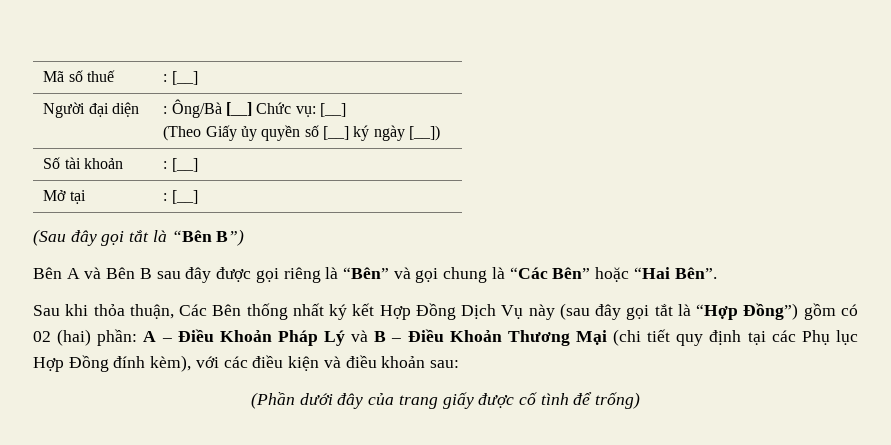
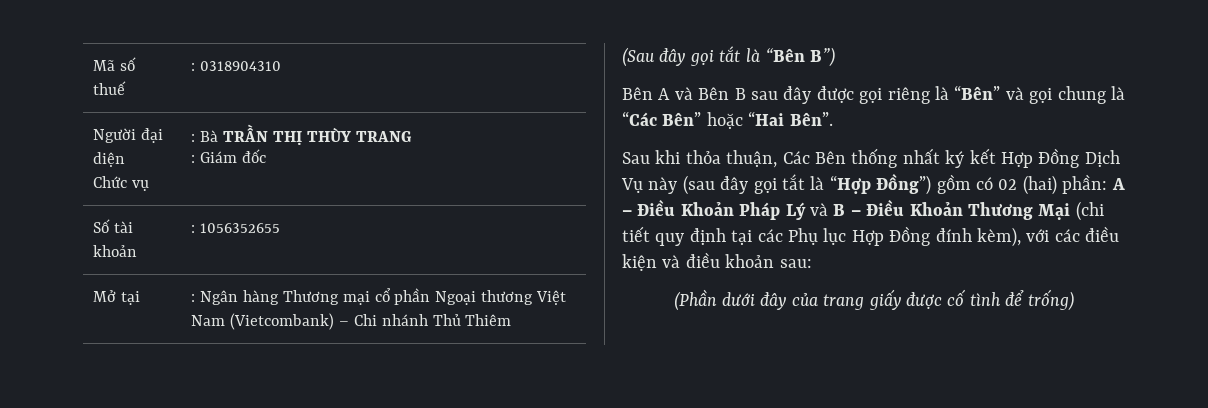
- Mã số thuế | : [__]
+ Mã số thuế | : 0318904310
- Người đại diện | : Ông/Bà [__] Chức vụ: [__]
- (Theo Giấy ủy quyền số [__] ký ngày [__])
+ Người đại diện
+ Chức vụ | : Bà TRẦN THỊ THÙY TRANG
+ : Giám đốc
- Số tài khoản | : [__]
+ Số tài khoản | : 1056352655
- Mở tại | : [__]
+ Mở tại | : Ngân hàng Thương mại cổ phần Ngoại thương Việt Nam (Vietcombank) – Chi nhánh Thủ Thiêm

